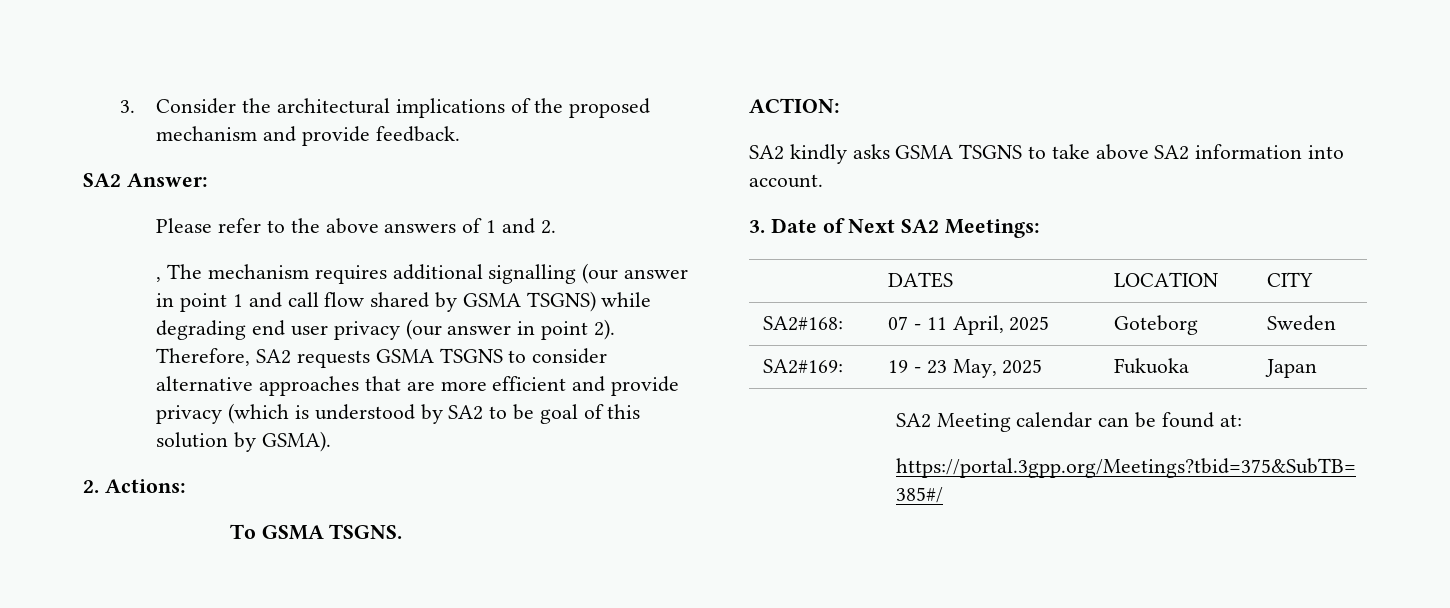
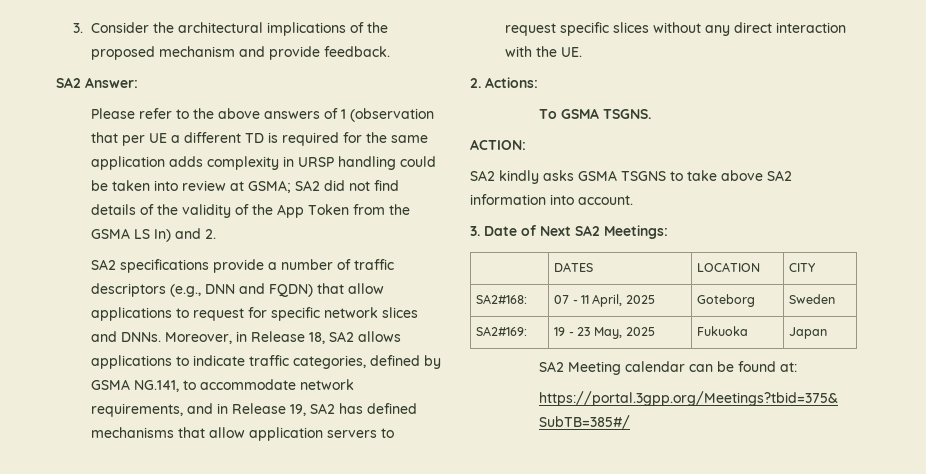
- Please refer to the above answers of 1 and 2.
- , The mechanism requires additional signalling (our answer in point 1 and call flow shared by GSMA TSGNS) while degrading end user privacy (our answer in point 2). Therefore, SA2 requests GSMA TSGNS to consider alternative approaches that are more efficient and provide privacy (which is understood by SA2 to be goal of this solution by GSMA).
+ Please refer to the above answers of 1 (observation that per UE a different TD is required for the same application adds complexity in URSP handling could be taken into review at GSMA; SA2 did not find details of the validity of the App Token from the GSMA LS In) and 2.
+ SA2 specifications provide a number of traffic descriptors (e.g., DNN and FQDN) that allow applications to request for specific network slices and DNNs. Moreover, in Release 18, SA2 allows applications to indicate traffic categories, defined by GSMA NG.141, to accommodate network requirements, and in Release 19, SA2 has defined mechanisms that allow application servers to request specific slices without any direct interaction with the UE.

